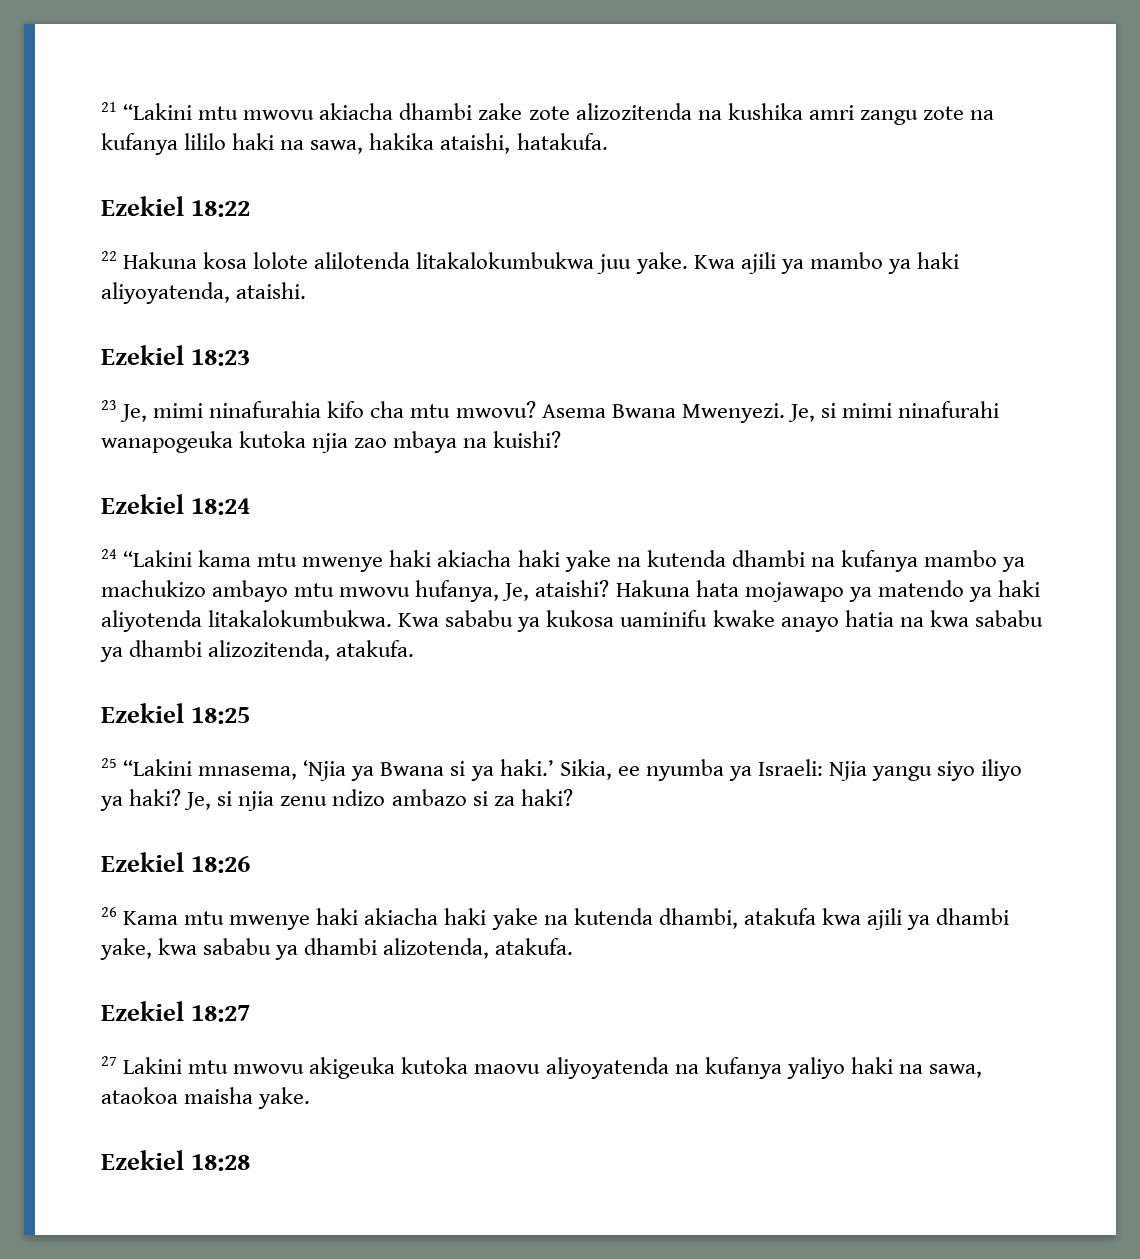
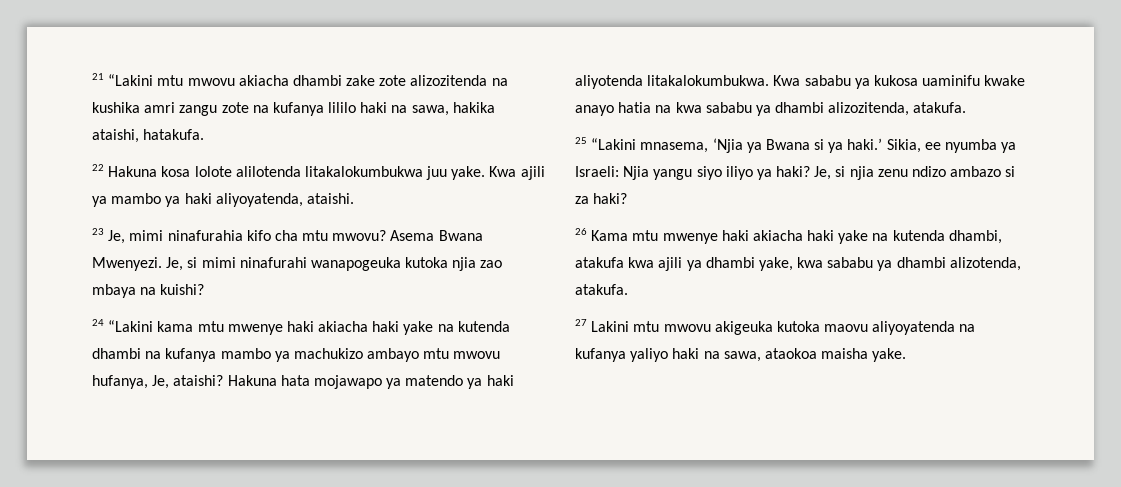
- Ezekiel 18:22
- Ezekiel 18:23
- Ezekiel 18:24
- Ezekiel 18:25
- Ezekiel 18:26
- Ezekiel 18:27
- Ezekiel 18:28

